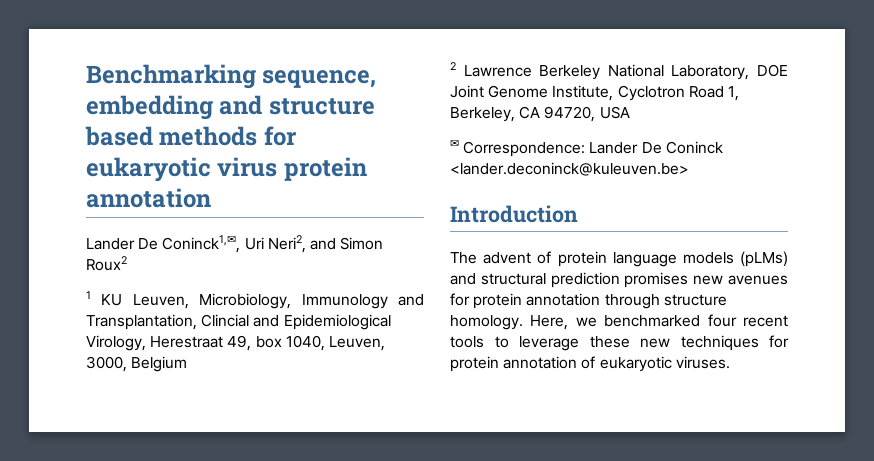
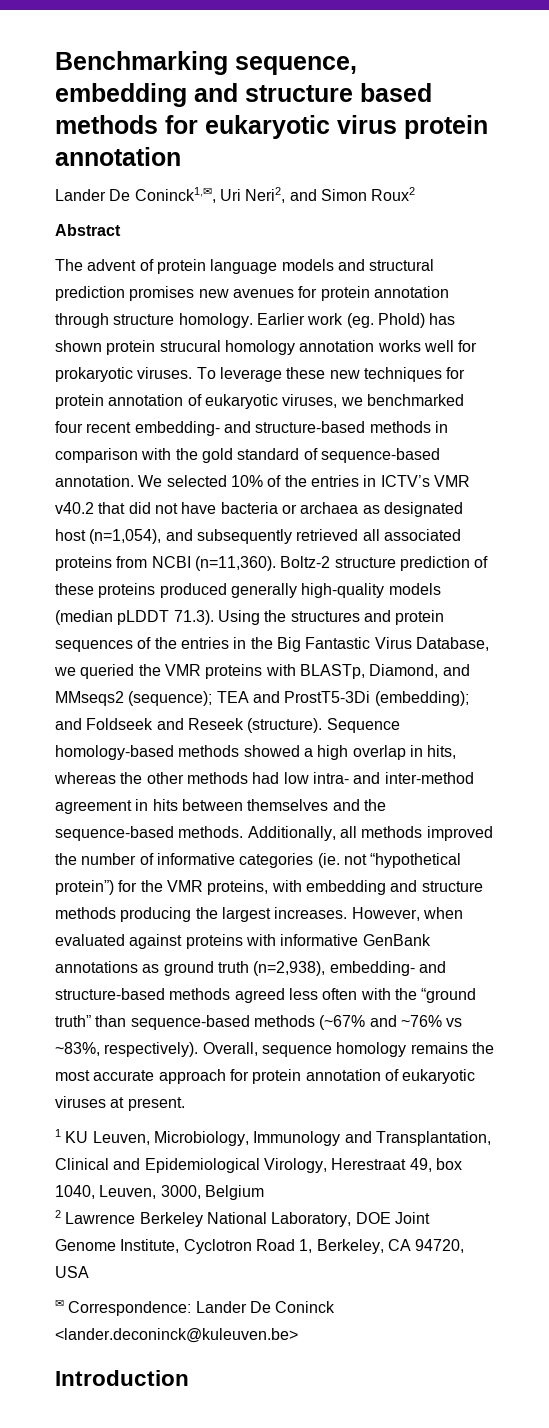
+ Abstract
+ The advent of protein language models and structural prediction promises new avenues for protein annotation through structure homology. Earlier work (eg. Phold) has shown protein strucural homology annotation works well for prokaryotic viruses. To leverage these new techniques for protein annotation of eukaryotic viruses, we benchmarked four recent embedding- and structure-based methods in comparison with the gold standard of sequence-based annotation. We selected 10% of the entries in ICTV’s VMR v40.2 that did not have bacteria or archaea as designated host (n=1,054), and subsequently retrieved all associated proteins from NCBI (n=11,360). Boltz-2 structure prediction of these proteins produced generally high-quality models (median pLDDT 71.3). Using the structures and protein sequences of the entries in the Big Fantastic Virus Database, we queried the VMR proteins with BLASTp, Diamond, and MMseqs2 (sequence); TEA and ProstT5-3Di (embedding); and Foldseek and Reseek (structure). Sequence homology-based methods showed a high overlap in hits, whereas the other methods had low intra- and inter-method agreement in hits between themselves and the sequence-based methods. Additionally, all methods improved the number of informative categories (ie. not “hypothetical protein”) for the VMR proteins, with embedding and structure methods producing the largest increases. However, when evaluated against proteins with informative GenBank annotations as ground truth (n=2,938), embedding- and structure-based methods agreed less often with the “ground truth” than sequence-based methods (~67% and ~76% vs ~83%, respectively). Overall, sequence homology remains the most accurate approach for protein annotation of eukaryotic viruses at present.
- 1 KU Leuven, Microbiology, Immunology and Transplantation, Clincial and Epidemiological Virology, Herestraat 49, box 1040, Leuven, 3000, Belgium
+ 1 KU Leuven, Microbiology, Immunology and Transplantation, Clinical and Epidemiological Virology, Herestraat 49, box 1040, Leuven, 3000, Belgium
- The advent of protein language models (pLMs) and structural prediction promises new avenues for protein annotation through structure homology. Here, we benchmarked four recent tools to leverage these new techniques for protein annotation of eukaryotic viruses.

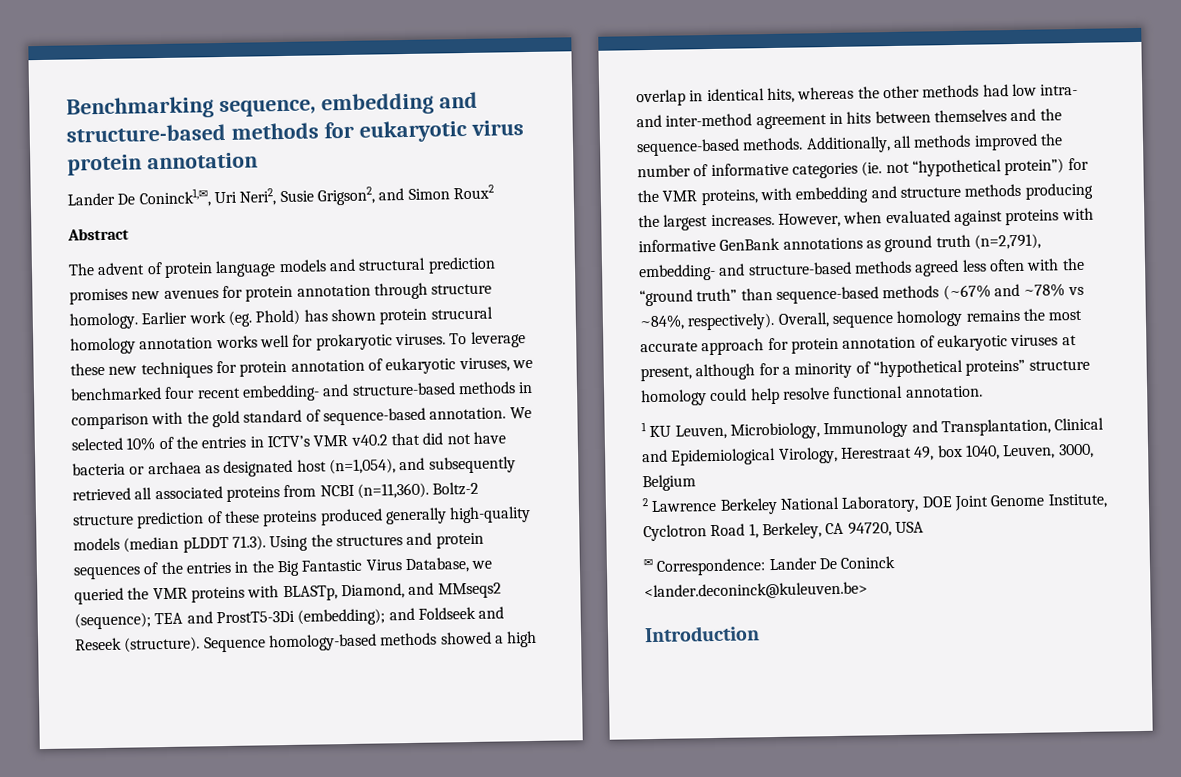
- Benchmarking sequence, embedding and structure based methods for eukaryotic virus protein annotation
+ Benchmarking sequence, embedding and structure-based methods for eukaryotic virus protein annotation
- Lander De Coninck1,✉, Uri Neri2, and Simon Roux2
+ Lander De Coninck1,✉, Uri Neri2, Susie Grigson2, and Simon Roux2
- Sequence homology-based methods showed a high overlap in hits, whereas the other methods had low intra- and inter-method agreement in hits between themselves and the sequence-based methods.
+ Sequence homology-based methods showed a high overlap in identical hits, whereas the other methods had low intra- and inter-method agreement in hits between themselves and the sequence-based methods.
- However, when evaluated against proteins with informative GenBank annotations as ground truth (n=2,938), embedding- and structure-based methods agreed less often with the “ground truth” than sequence-based methods (~67% and ~76% vs ~83%, respectively).
+ However, when evaluated against proteins with informative GenBank annotations as ground truth (n=2,791), embedding- and structure-based methods agreed less often with the “ground truth” than sequence-based methods (~67% and ~78% vs ~84%, respectively).
- Overall, sequence homology remains the most accurate approach for protein annotation of eukaryotic viruses at present.
+ Overall, sequence homology remains the most accurate approach for protein annotation of eukaryotic viruses at present, although for a minority of “hypothetical proteins” structure homology could help resolve functional annotation.

